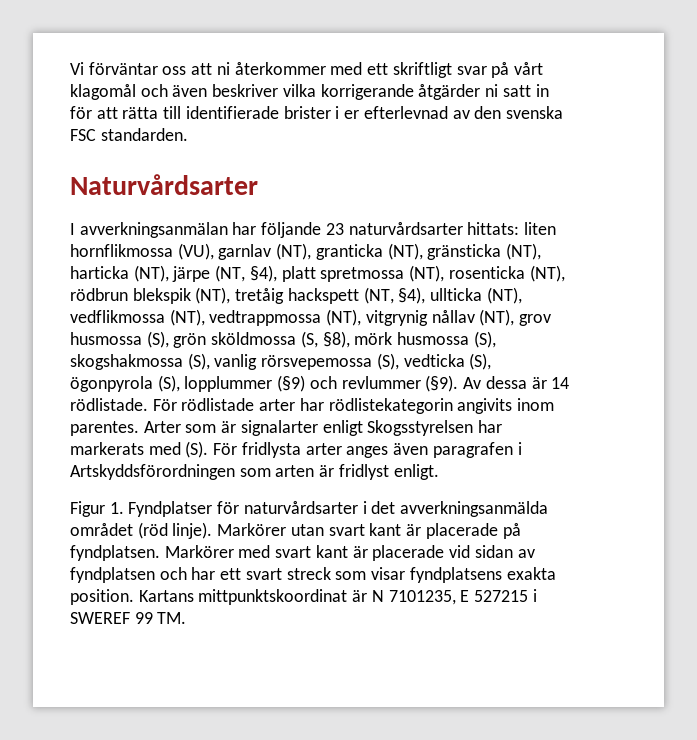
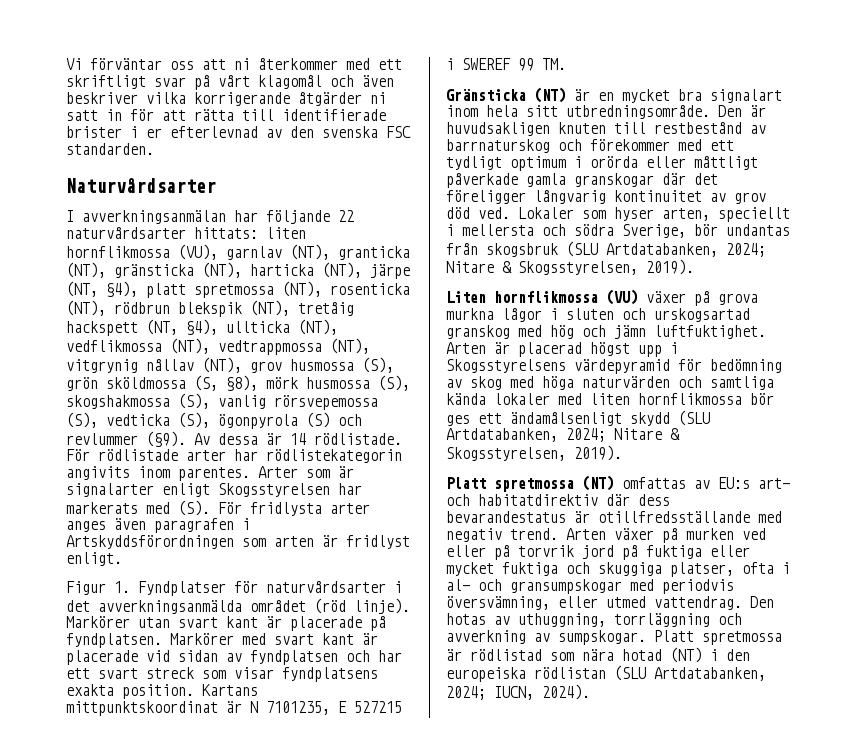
- I avverkningsanmälan har följande 23 naturvårdsarter hittats:
+ I avverkningsanmälan har följande 22 naturvårdsarter hittats:
- liten hornflikmossa (VU), garnlav (NT), granticka (NT), gränsticka (NT), harticka (NT), järpe (NT, §4), platt spretmossa (NT), rosenticka (NT), rödbrun blekspik (NT), tretåig hackspett (NT, §4), ullticka (NT), vedflikmossa (NT), vedtrappmossa (NT), vitgrynig nållav (NT), grov husmossa (S), grön sköldmossa (S, §8), mörk husmossa (S), skogshakmossa (S), vanlig rörsvepemossa (S), vedticka (S), ögonpyrola (S), lopplummer (§9) och revlummer (§9).
+ liten hornflikmossa (VU), garnlav (NT), granticka (NT), gränsticka (NT), harticka (NT), järpe (NT, §4), platt spretmossa (NT), rosenticka (NT), rödbrun blekspik (NT), tretåig hackspett (NT, §4), ullticka (NT), vedflikmossa (NT), vedtrappmossa (NT), vitgrynig nållav (NT), grov husmossa (S), grön sköldmossa (S, §8), mörk husmossa (S), skogshakmossa (S), vanlig rörsvepemossa (S), vedticka (S), ögonpyrola (S) och revlummer (§9).
+ Gränsticka (NT) är en mycket bra signalart inom hela sitt utbredningsområde. Den är huvudsakligen knuten till restbestånd av barrnaturskog och förekommer med ett tydligt optimum i orörda eller måttligt påverkade gamla granskogar där det föreligger långvarig kontinuitet av grov död ved. Lokaler som hyser arten, speciellt i mellersta och södra Sverige, bör undantas från skogsbruk (SLU Artdatabanken, 2024; Nitare & Skogsstyrelsen, 2019).
+ Liten hornflikmossa (VU) växer på grova murkna lågor i sluten och urskogsartad granskog med hög och jämn luftfuktighet. Arten är placerad högst upp i Skogsstyrelsens värdepyramid för bedömning av skog med höga naturvärden och samtliga kända lokaler med liten hornflikmossa bör ges ett ändamålsenligt skydd (SLU Artdatabanken, 2024; Nitare & Skogsstyrelsen, 2019).
+ Platt spretmossa (NT) omfattas av EU:s art- och habitatdirektiv där dess bevarandestatus är otillfredsställande med negativ trend. Arten växer på murken ved eller på torvrik jord på fuktiga eller mycket fuktiga och skuggiga platser, ofta i al- och gransumpskogar med periodvis översvämning, eller utmed vattendrag. Den hotas av uthuggning, torrläggning och avverkning av sumpskogar. Platt spretmossa är rödlistad som nära hotad (NT) i den europeiska rödlistan (SLU Artdatabanken, 2024; IUCN, 2024).

